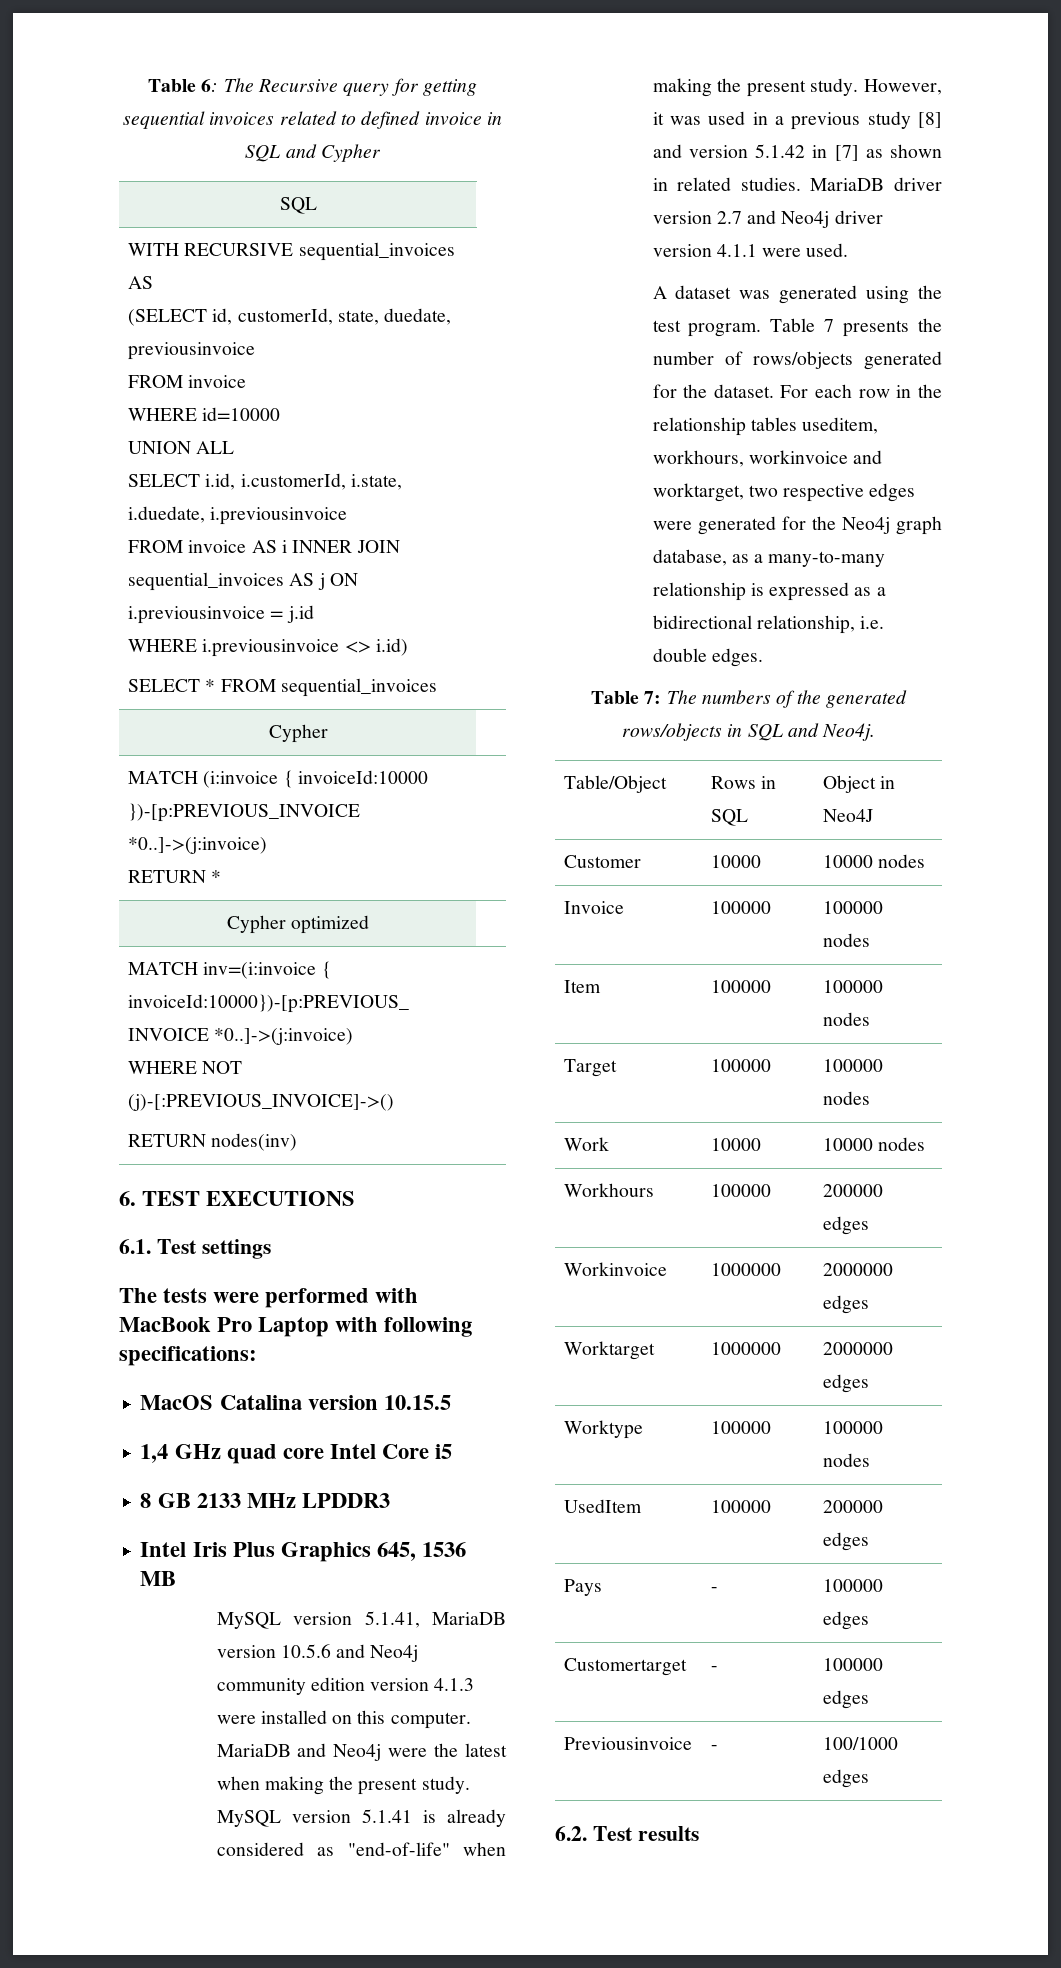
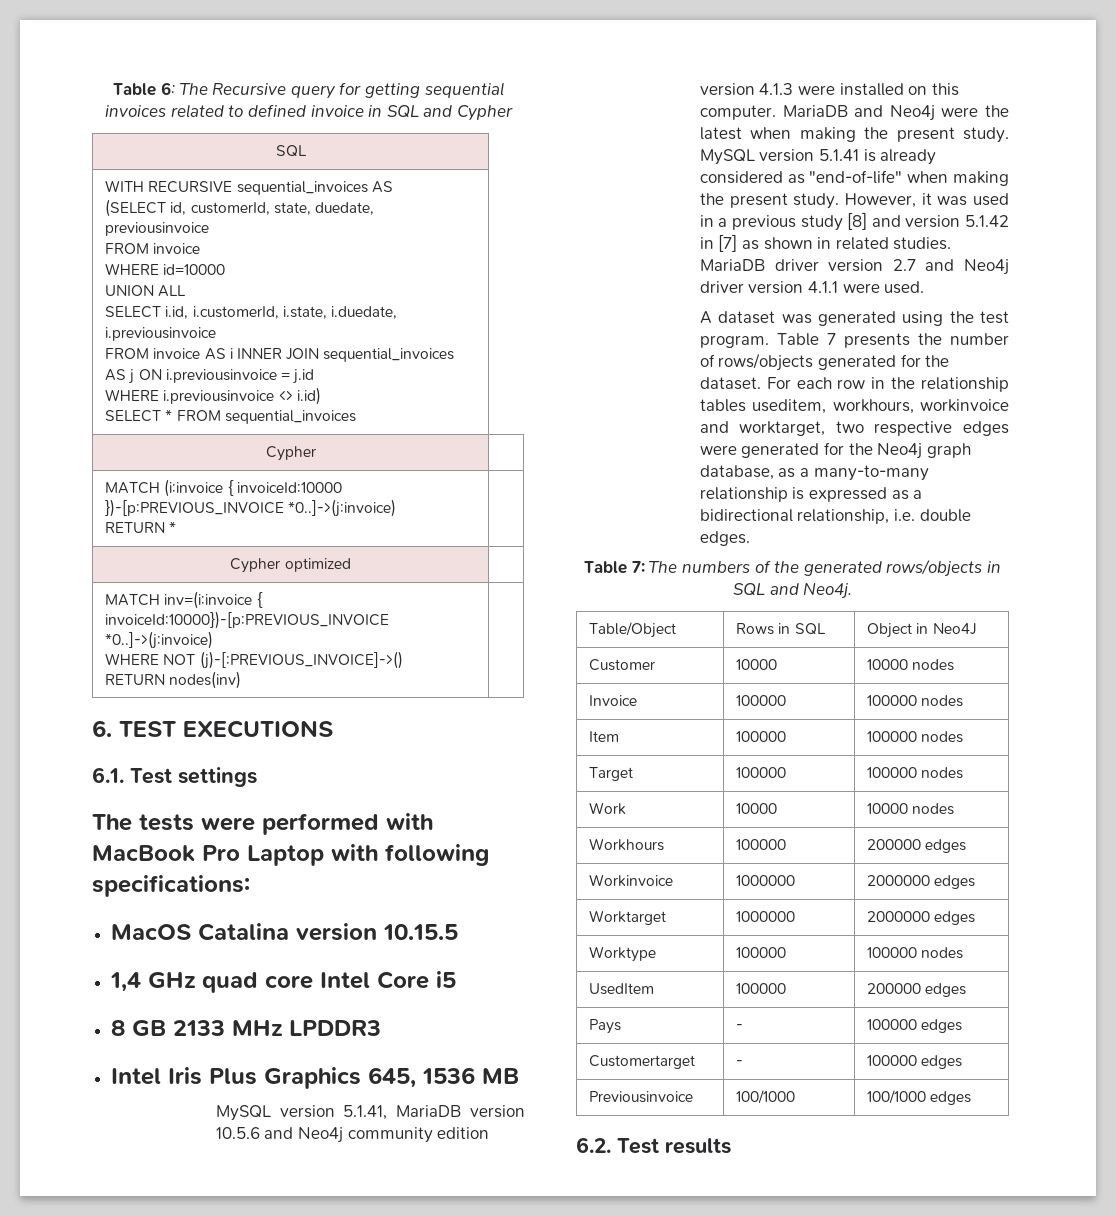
- Previousinvoice | - | 100/1000 edges
+ Previousinvoice | 100/1000 | 100/1000 edges

